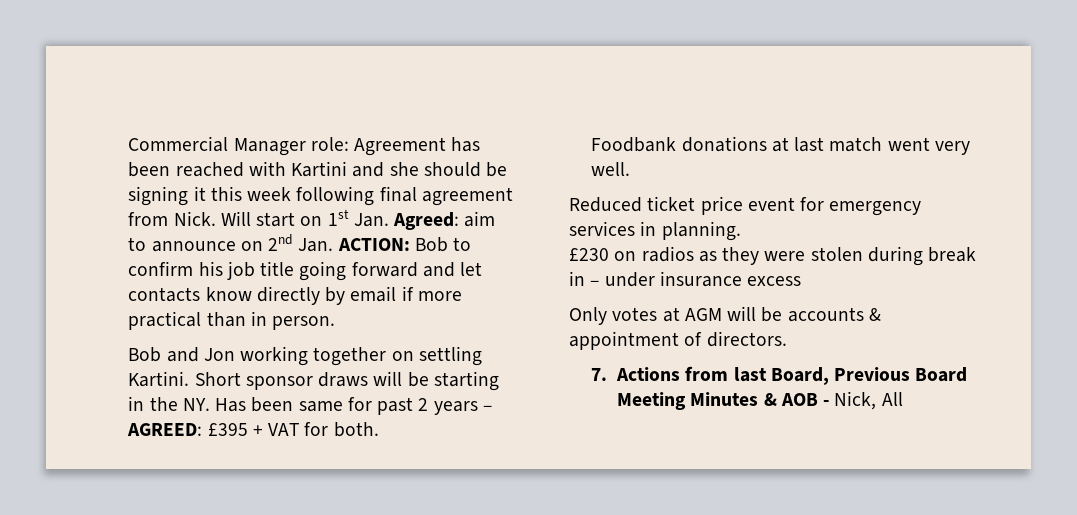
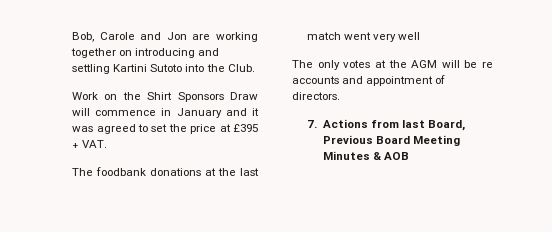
- Commercial Manager role: Agreement has been reached with Kartini and she should be signing it this week following final agreement from Nick. Will start on 1st Jan. Agreed: aim to announce on 2nd Jan. ACTION: Bob to confirm his job title going forward and let contacts know directly by email if more practical than in person.
- Bob and Jon working together on settling Kartini. Short sponsor draws will be starting in the NY. Has been same for past 2 years – AGREED: £395 + VAT for both.
- Foodbank donations at last match went very well.
- Reduced ticket price event for emergency services in planning.
- £230 on radios as they were stolen during break in – under insurance excess
- Only votes at AGM will be accounts & appointment of directors.
+ Bob, Carole and Jon are working together on introducing and settling Kartini Sutoto into the Club.
+ Work on the Shirt Sponsors Draw will commence in January and it was agreed to set the price at £395 + VAT.
+ The foodbank donations at the last match went very well
+ The only votes at the AGM will be re accounts and appointment of directors.
- 7. Actions from last Board, Previous Board Meeting Minutes & AOB - Nick, All
+ 7. Actions from last Board, Previous Board Meeting Minutes & AOB

